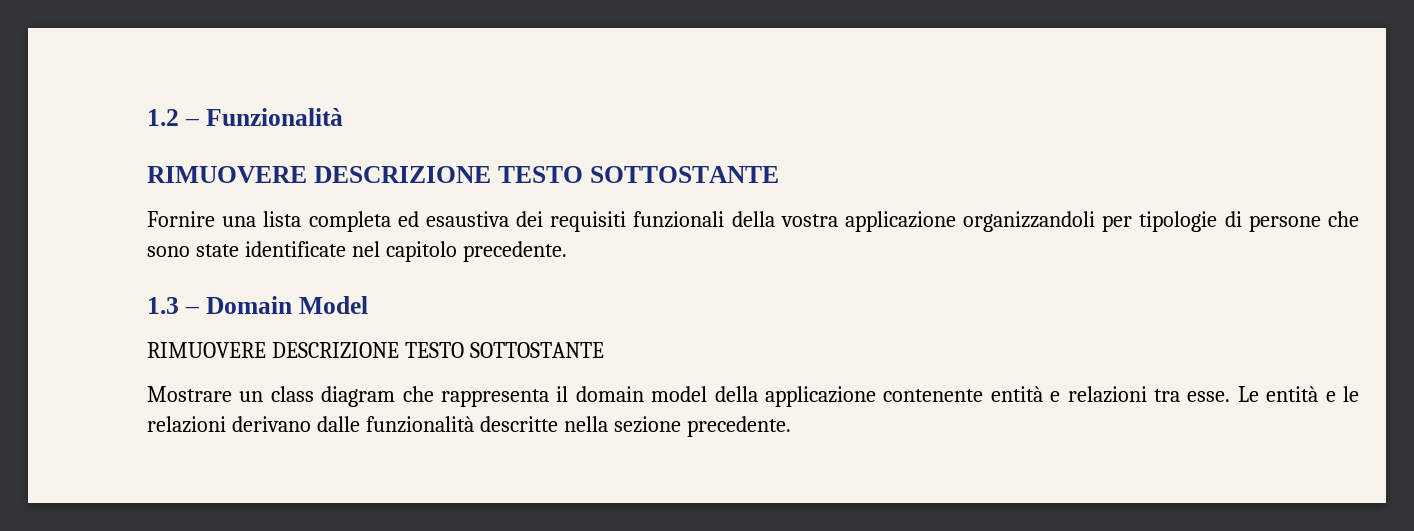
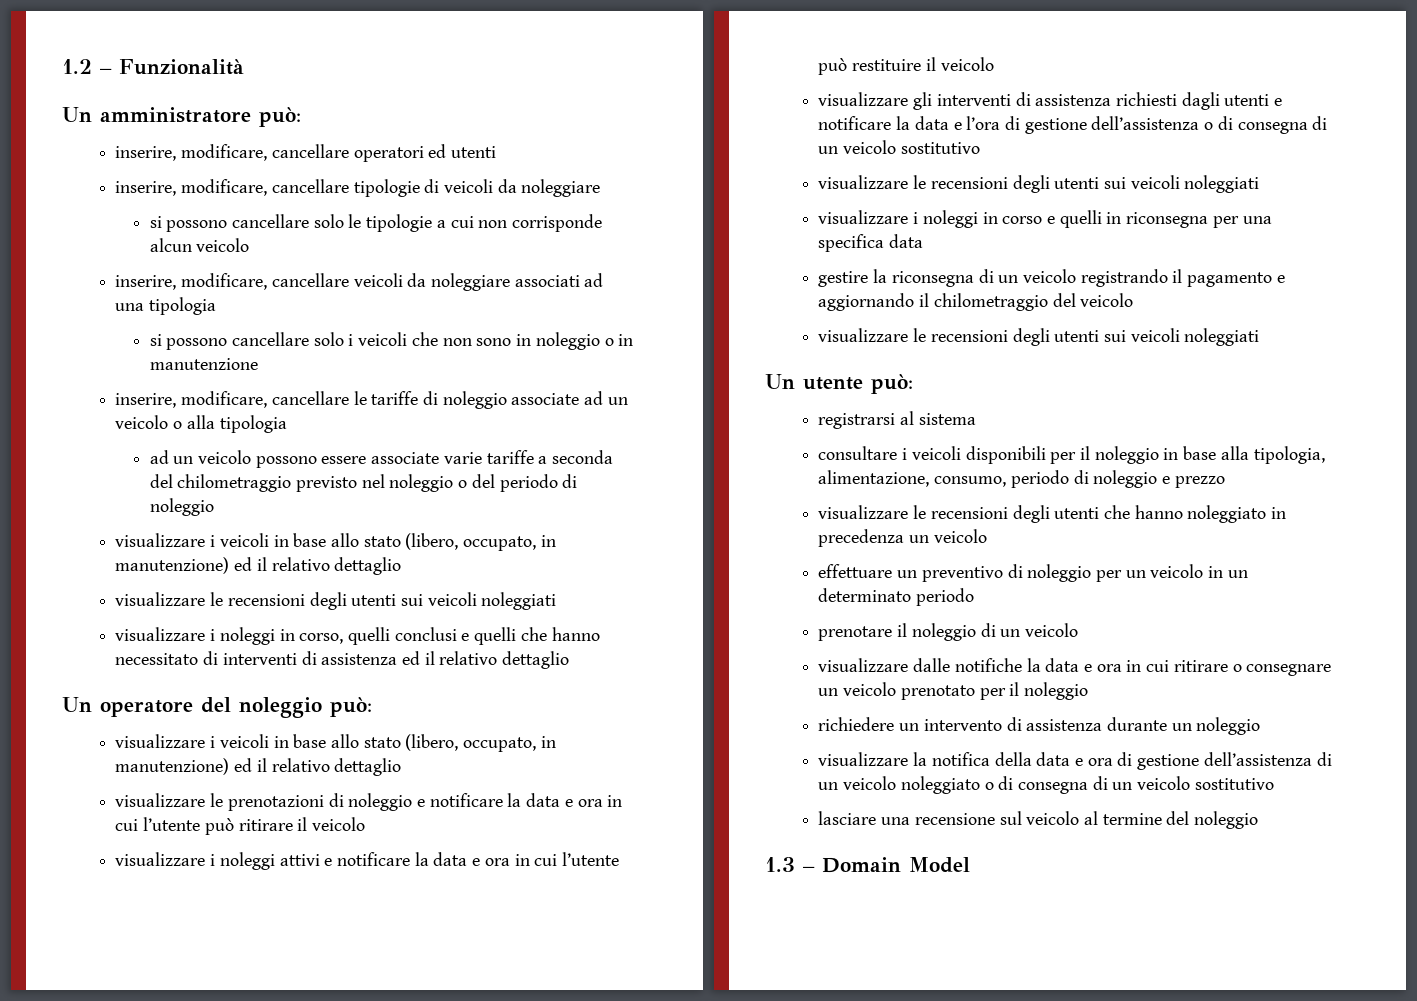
  1.2 – Funzionalità
- RIMUOVERE DESCRIZIONE TESTO SOTTOSTANTE
- Fornire una lista completa ed esaustiva dei requisiti funzionali della vostra applicazione organizzandoli per tipologie di persone che sono state identificate nel capitolo precedente.
+ Un amministratore può:
+ inserire, modificare, cancellare operatori ed utenti
+ inserire, modificare, cancellare tipologie di veicoli da noleggiare
+ si possono cancellare solo le tipologie a cui non corrisponde alcun veicolo
+ inserire, modificare, cancellare veicoli da noleggiare associati ad una tipologia
+ si possono cancellare solo i veicoli che non sono in noleggio o in manutenzione
+ inserire, modificare, cancellare le tariffe di noleggio associate ad un veicolo o alla tipologia
+ ad un veicolo possono essere associate varie tariffe a seconda del chilometraggio previsto nel noleggio o del periodo di noleggio
+ visualizzare i veicoli in base allo stato (libero, occupato, in manutenzione) ed il relativo dettaglio
+ visualizzare le recensioni degli utenti sui veicoli noleggiati
+ visualizzare i noleggi in corso, quelli conclusi e quelli che hanno necessitato di interventi di assistenza ed il relativo dettaglio
+ Un operatore del noleggio può:
+ visualizzare i veicoli in base allo stato (libero, occupato, in manutenzione) ed il relativo dettaglio
+ visualizzare le prenotazioni di noleggio e notificare la data e ora in cui l’utente può ritirare il veicolo
+ visualizzare i noleggi attivi e notificare la data e ora in cui l’utente può restituire il veicolo
+ visualizzare gli interventi di assistenza richiesti dagli utenti e notificare la data e l’ora di gestione dell’assistenza o di consegna di un veicolo sostitutivo
+ visualizzare le recensioni degli utenti sui veicoli noleggiati
+ visualizzare i noleggi in corso e quelli in riconsegna per una specifica data
+ gestire la riconsegna di un veicolo registrando il pagamento e aggiornando il chilometraggio del veicolo
+ visualizzare le recensioni degli utenti sui veicoli noleggiati
+ Un utente può:
+ registrarsi al sistema
+ consultare i veicoli disponibili per il noleggio in base alla tipologia, alimentazione, consumo, periodo di noleggio e prezzo
+ visualizzare le recensioni degli utenti che hanno noleggiato in precedenza un veicolo
+ effettuare un preventivo di noleggio per un veicolo in un determinato periodo
+ prenotare il noleggio di un veicolo
+ visualizzare dalle notifiche la data e ora in cui ritirare o consegnare un veicolo prenotato per il noleggio
+ richiedere un intervento di assistenza durante un noleggio
+ visualizzare la notifica della data e ora di gestione dell’assistenza di un veicolo noleggiato o di consegna di un veicolo sostitutivo
+ lasciare una recensione sul veicolo al termine del noleggio
  1.3 – Domain Model
- RIMUOVERE DESCRIZIONE TESTO SOTTOSTANTE
- Mostrare un class diagram che rappresenta il domain model della applicazione contenente entità e relazioni tra esse. Le entità e le relazioni derivano dalle funzionalità descritte nella sezione precedente.

